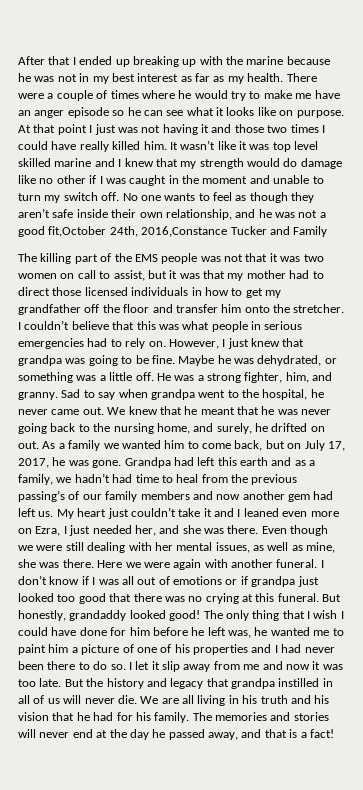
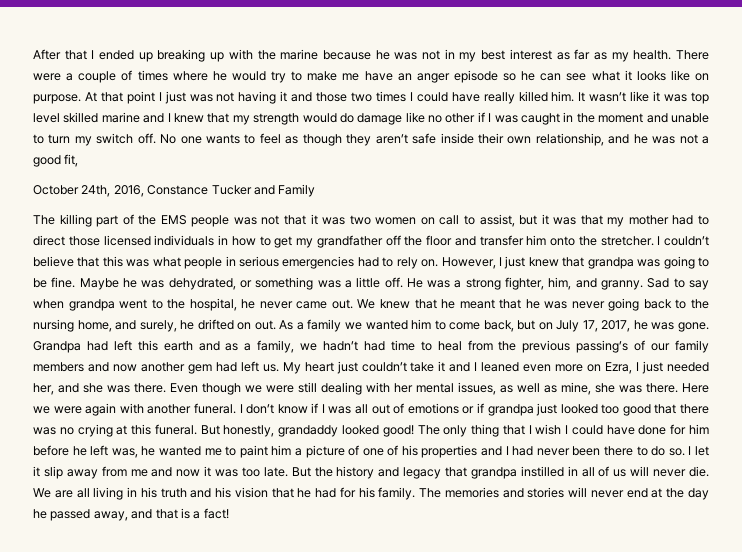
- No one wants to feel as though they aren’t safe inside their own relationship, and he was not a good fit,October 24th, 2016,Constance Tucker and Family
+ No one wants to feel as though they aren’t safe inside their own relationship, and he was not a good fit,
+ October 24th, 2016, Constance Tucker and Family

